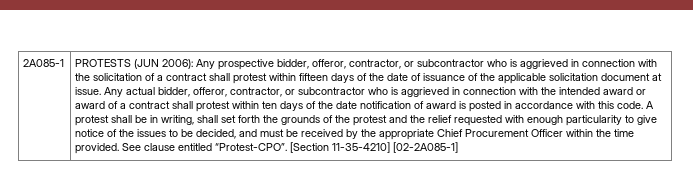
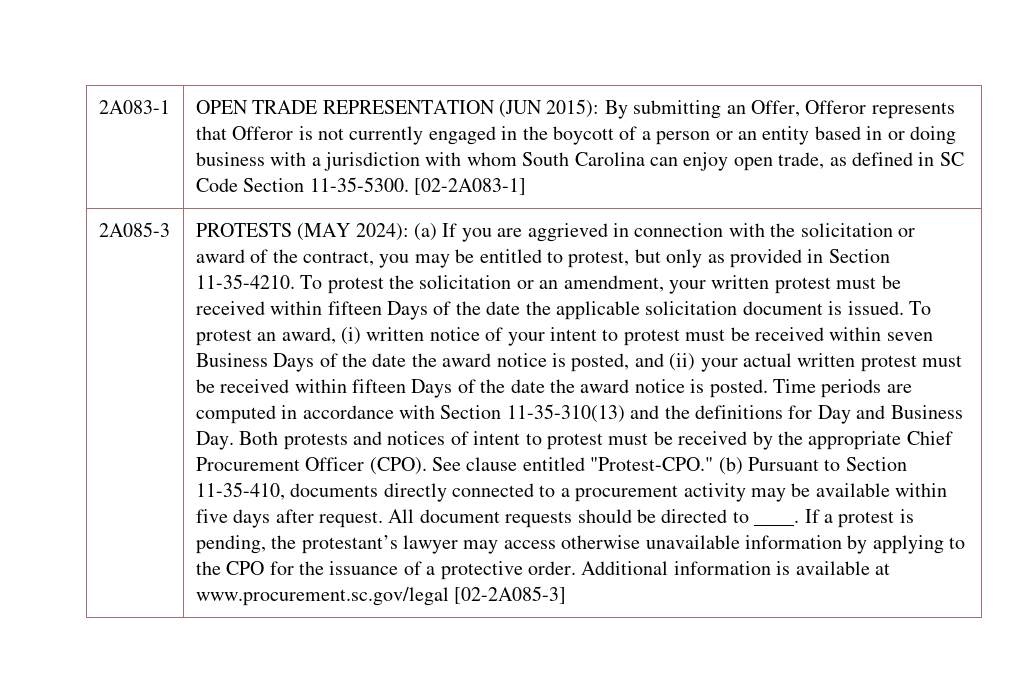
- 2A085-1 | PROTESTS (JUN 2006): Any prospective bidder, offeror, contractor, or subcontractor who is aggrieved in connection with the solicitation of a contract shall protest within fifteen days of the date of issuance of the applicable solicitation document at issue. Any actual bidder, offeror, contractor, or subcontractor who is aggrieved in connection with the intended award or award of a contract shall protest within ten days of the date notification of award is posted in accordance with this code. A protest shall be in writing, shall set forth the grounds of the protest and the relief requested with enough particularity to give notice of the issues to be decided, and must be received by the appropriate Chief Procurement Officer within the time provided. See clause entitled “Protest-CPO”. [Section 11-35-4210] [02-2A085-1]
+ 2A083-1 | OPEN TRADE REPRESENTATION (JUN 2015): By submitting an Offer, Offeror represents that Offeror is not currently engaged in the boycott of a person or an entity based in or doing business with a jurisdiction with whom South Carolina can enjoy open trade, as defined in SC Code Section 11-35-5300. [02-2A083-1]
+ 2A085-3 | PROTESTS (MAY 2024): (a) If you are aggrieved in connection with the solicitation or award of the contract, you may be entitled to protest, but only as provided in Section 11-35-4210. To protest the solicitation or an amendment, your written protest must be received within fifteen Days of the date the applicable solicitation document is issued. To protest an award, (i) written notice of your intent to protest must be received within seven Business Days of the date the award notice is posted, and (ii) your actual written protest must be received within fifteen Days of the date the award notice is posted. Time periods are computed in accordance with Section 11-35-310(13) and the definitions for Day and Business Day. Both protests and notices of intent to protest must be received by the appropriate Chief Procurement Officer (CPO). See clause entitled "Protest-CPO." (b) Pursuant to Section 11-35-410, documents directly connected to a procurement activity may be available within five days after request. All document requests should be directed to ____. If a protest is pending, the protestant’s lawyer may access otherwise unavailable information by applying to the CPO for the issuance of a protective order. Additional information is available at www.procurement.sc.gov/legal [02-2A085-3]

